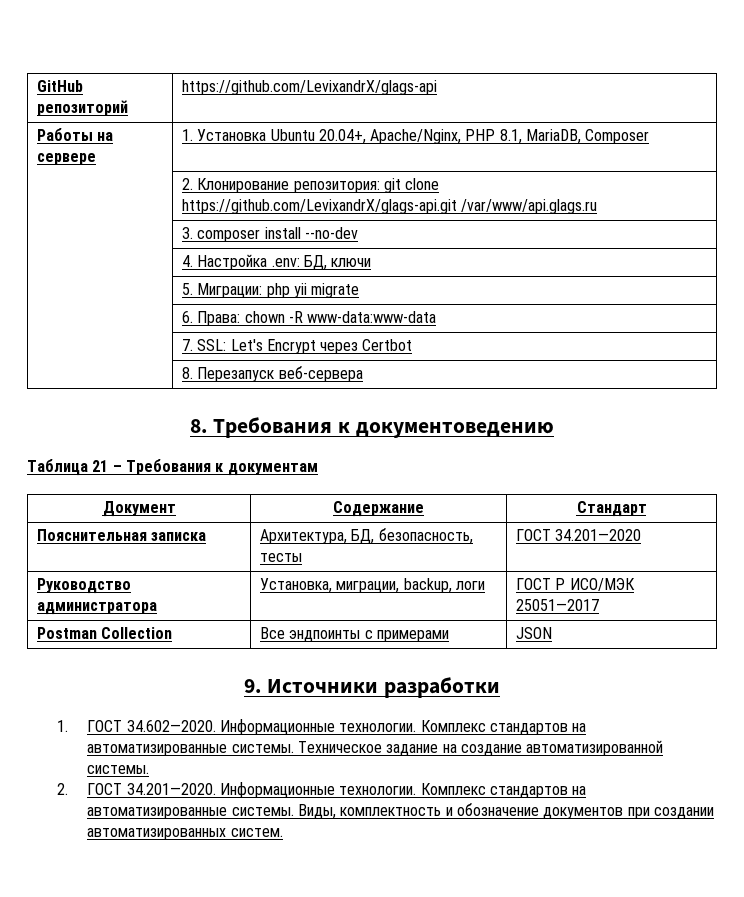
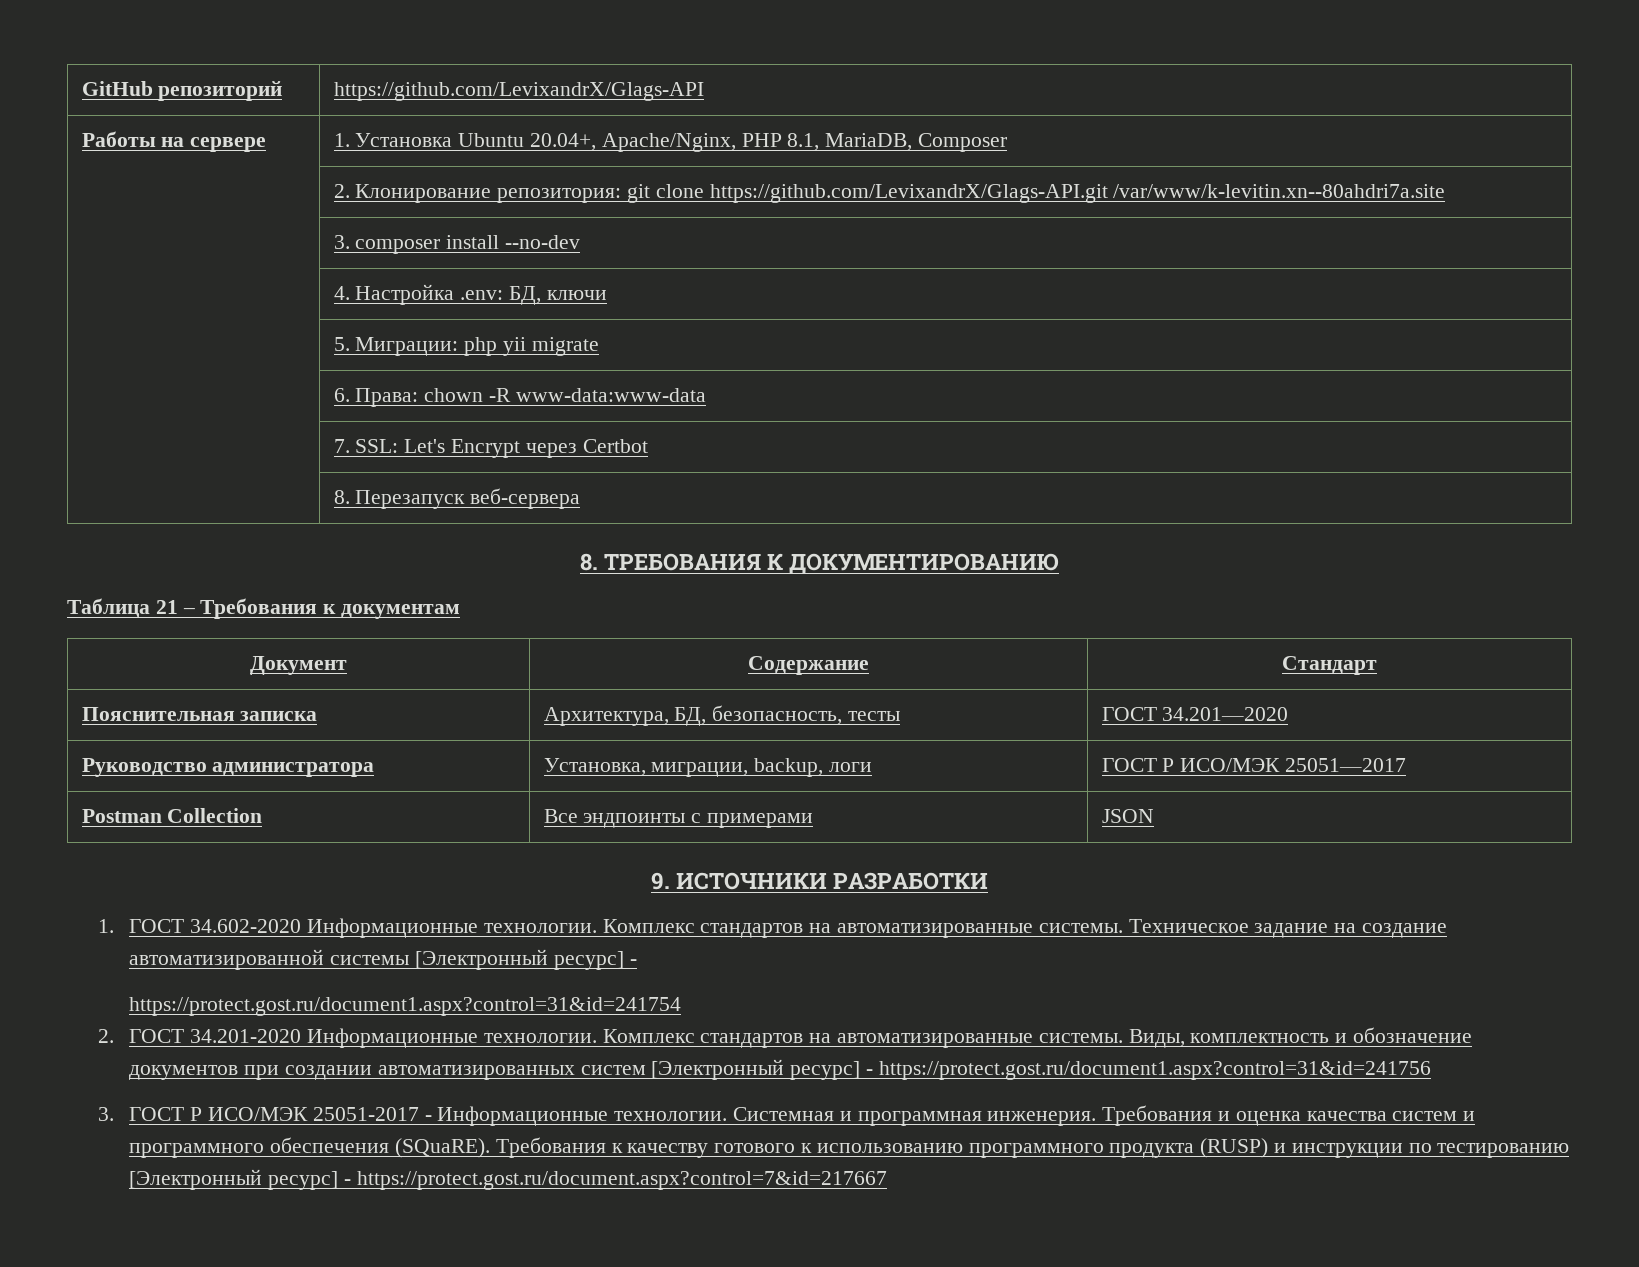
- GitHub репозиторий | https://github.com/LevixandrX/glags-api
+ GitHub репозиторий | https://github.com/LevixandrX/Glags-API
- | 2. Клонирование репозитория: git clone https://github.com/LevixandrX/glags-api.git /var/www/api.glags.ru
+ | 2. Клонирование репозитория: git clone https://github.com/LevixandrX/Glags-API.git /var/www/k-levitin.xn--80ahdri7a.site
- 8. Требования к документоведению
+ 8. ТРЕБОВАНИЯ К ДОКУМЕНТИРОВАНИЮ
- 9. Источники разработки
+ 9. ИСТОЧНИКИ РАЗРАБОТКИ
- 1. ГОСТ 34.602—2020. Информационные технологии.
+ 1. ГОСТ 34.602-2020 Информационные технологии.
- Техническое задание на создание автоматизированной системы.
+ Техническое задание на создание автоматизированной системы [Электронный ресурс] -
+ https://protect.gost.ru/document1.aspx?control=31&id=241754
- 2. ГОСТ 34.201—2020. Информационные технологии.
+ 2. ГОСТ 34.201-2020 Информационные технологии.
- Виды, комплектность и обозначение документов при создании автоматизированных систем.
+ Виды, комплектность и обозначение документов при создании автоматизированных систем [Электронный ресурс] - https://protect.gost.ru/document1.aspx?control=31&id=241756
+ 3. ГОСТ Р ИСО/МЭК 25051-2017 - Информационные технологии. Системная и программная инженерия. Требования и оценка качества систем и программного обеспечения (SQuaRE). Требования к качеству готового к использованию программного продукта (RUSP) и инструкции по тестированию [Электронный ресурс] - https://protect.gost.ru/document.aspx?control=7&id=217667

